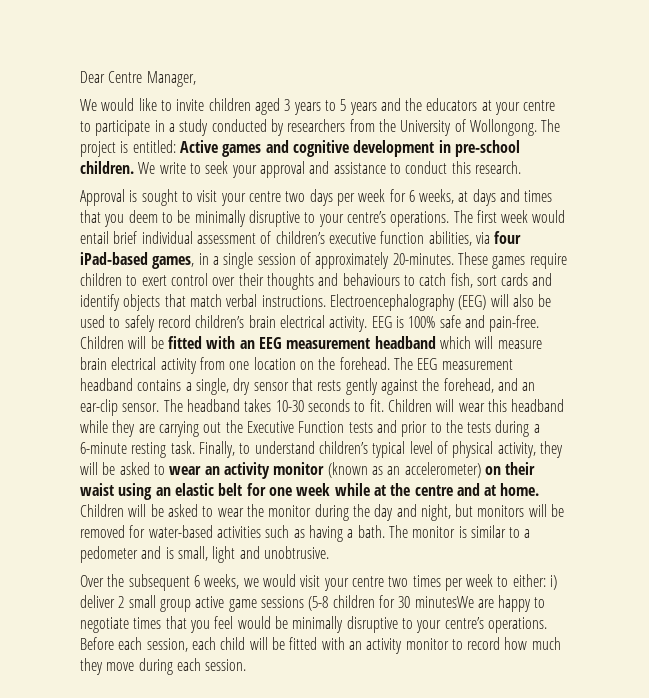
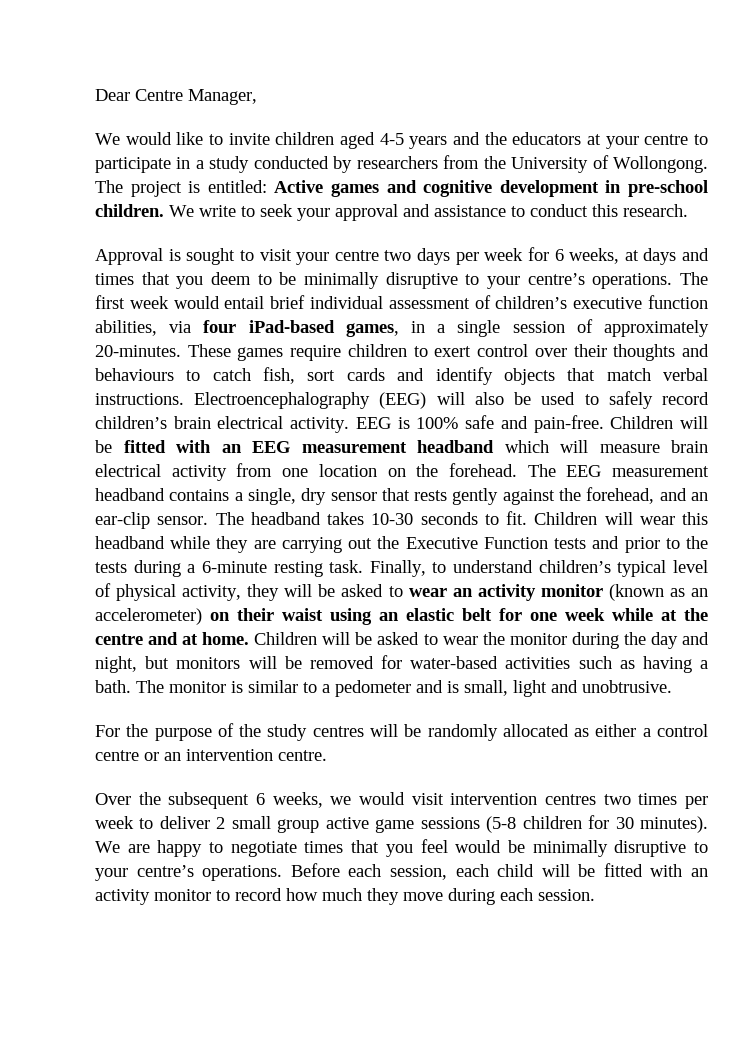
- We would like to invite children aged 3 years to 5 years and the educators at your centre to participate in a study conducted by researchers from the University of Wollongong.
+ We would like to invite children aged 4-5 years and the educators at your centre to participate in a study conducted by researchers from the University of Wollongong.
+ For the purpose of the study centres will be randomly allocated as either a control centre or an intervention centre.
- Over the subsequent 6 weeks, we would visit your centre two times per week to either: i) deliver 2 small group active game sessions (5-8 children for 30 minutesWe are happy to negotiate times that you feel would be minimally disruptive to your centre’s operations.
+ Over the subsequent 6 weeks, we would visit intervention centres two times per week to deliver 2 small group active game sessions (5-8 children for 30 minutes). We are happy to negotiate times that you feel would be minimally disruptive to your centre’s operations.

